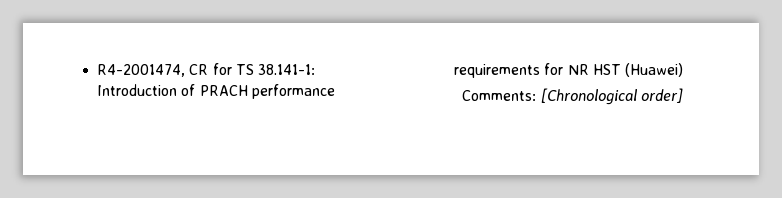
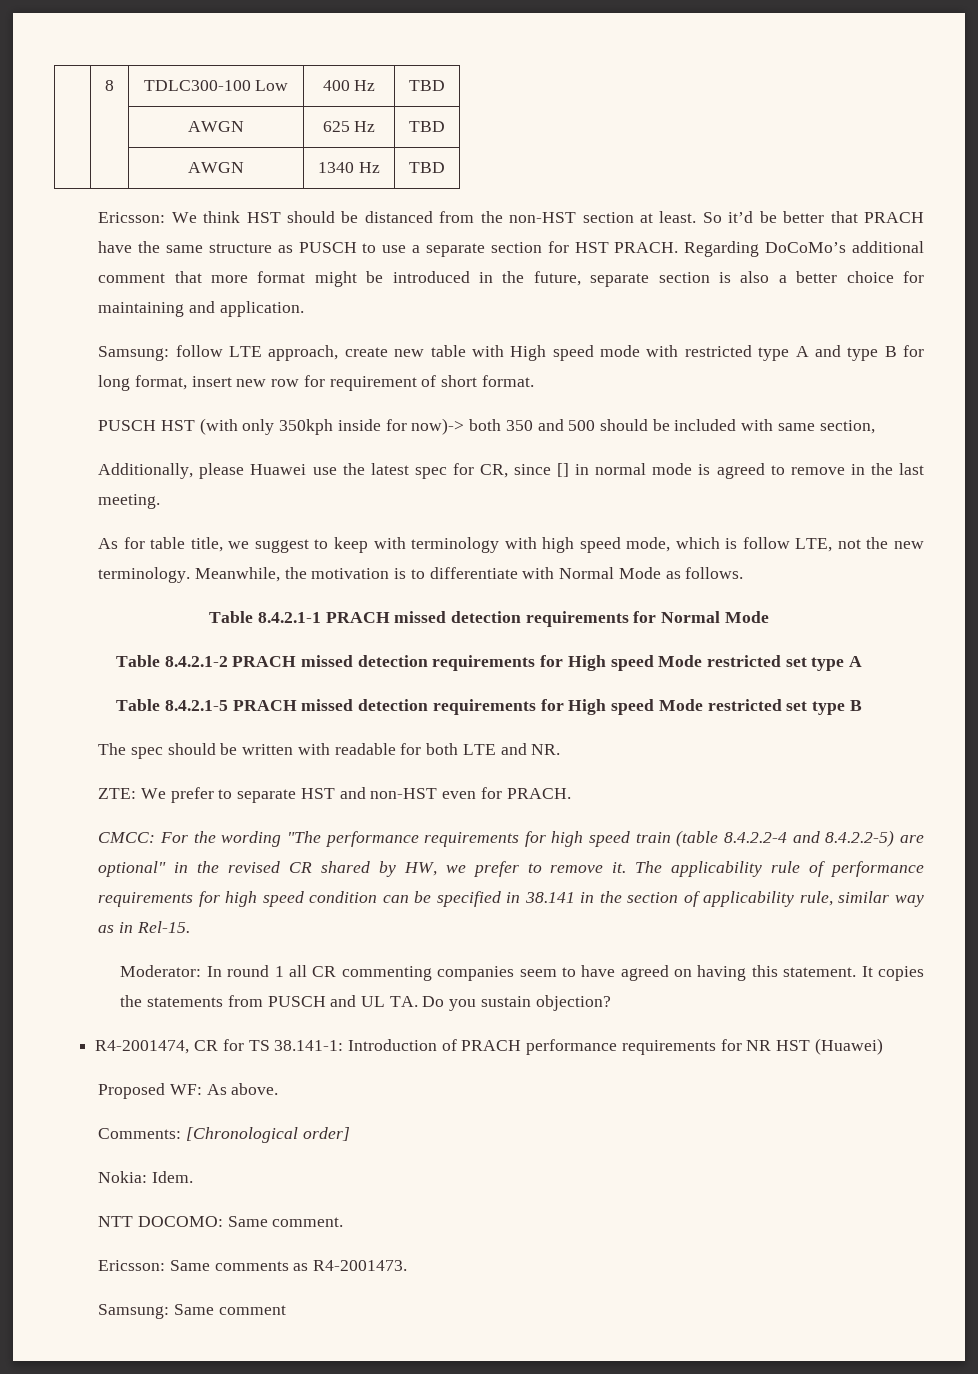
+ | 8 | TDLC300-100 Low | 400 Hz | TBD
+ | | AWGN | 625 Hz | TBD
+ | | AWGN | 1340 Hz | TBD
+ Ericsson: We think HST should be distanced from the non-HST section at least. So it’d be better that PRACH have the same structure as PUSCH to use a separate section for HST PRACH. Regarding DoCoMo’s additional comment that more format might be introduced in the future, separate section is also a better choice for maintaining and application.
+ Samsung: follow LTE approach, create new table with High speed mode with restricted type A and type B for long format, insert new row for requirement of short format.
+ PUSCH HST (with only 350kph inside for now)-> both 350 and 500 should be included with same section,
+ Additionally, please Huawei use the latest spec for CR, since [] in normal mode is agreed to remove in the last meeting.
+ As for table title, we suggest to keep with terminology with high speed mode, which is follow LTE, not the new terminology. Meanwhile, the motivation is to differentiate with Normal Mode as follows.
+ Table 8.4.2.1-1 PRACH missed detection requirements for Normal Mode
+ Table 8.4.2.1-2 PRACH missed detection requirements for High speed Mode restricted set type A
+ Table 8.4.2.1-5 PRACH missed detection requirements for High speed Mode restricted set type B
+ The spec should be written with readable for both LTE and NR.
+ ZTE: We prefer to separate HST and non-HST even for PRACH.
+ CMCC: For the wording "The performance requirements for high speed train (table 8.4.2.2-4 and 8.4.2.2-5) are optional" in the revised CR shared by HW, we prefer to remove it. The applicability rule of performance requirements for high speed condition can be specified in 38.141 in the section of applicability rule, similar way as in Rel-15.
+ Moderator: In round 1 all CR commenting companies seem to have agreed on having this statement. It copies the statements from PUSCH and UL TA. Do you sustain objection?
+ Proposed WF: As above.
+ Nokia: Idem.
+ NTT DOCOMO: Same comment.
+ Ericsson: Same comments as R4-2001473.
+ Samsung: Same comment

